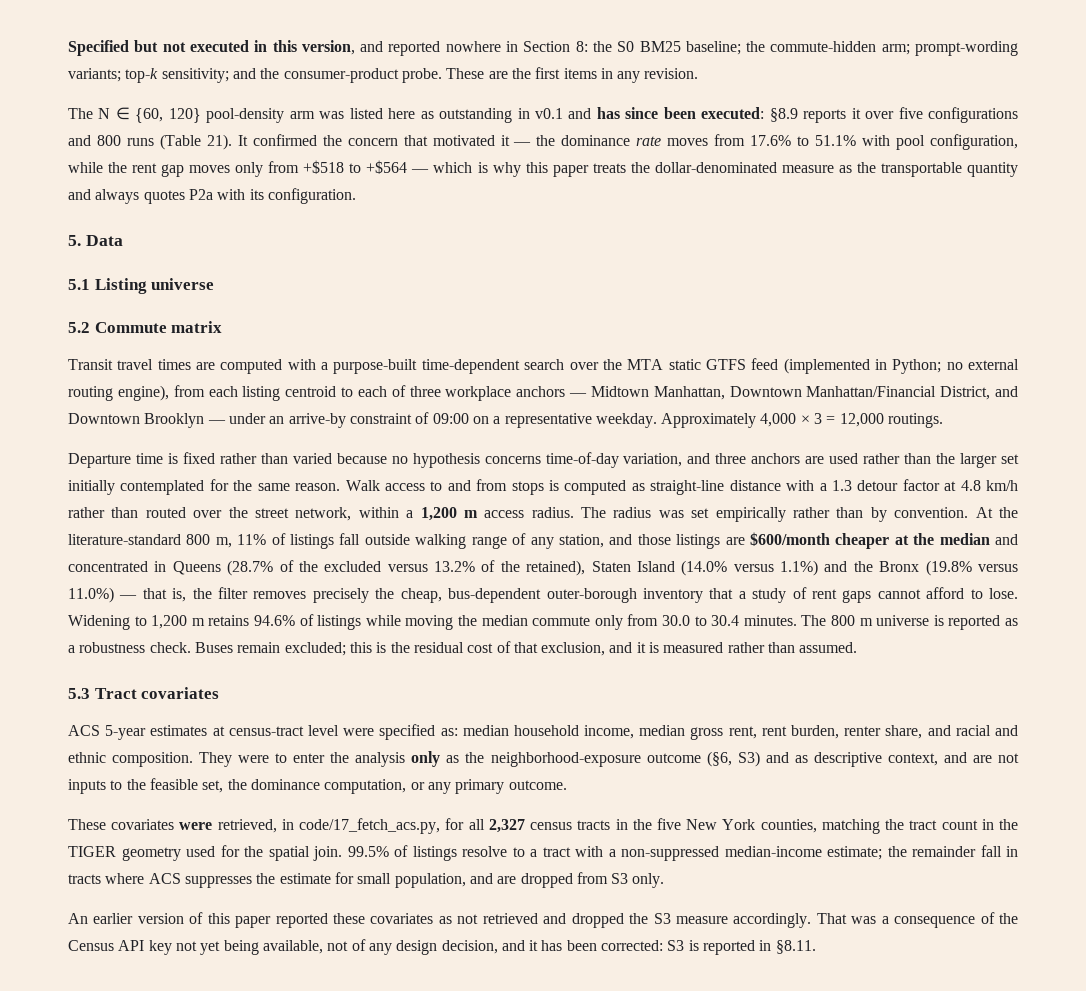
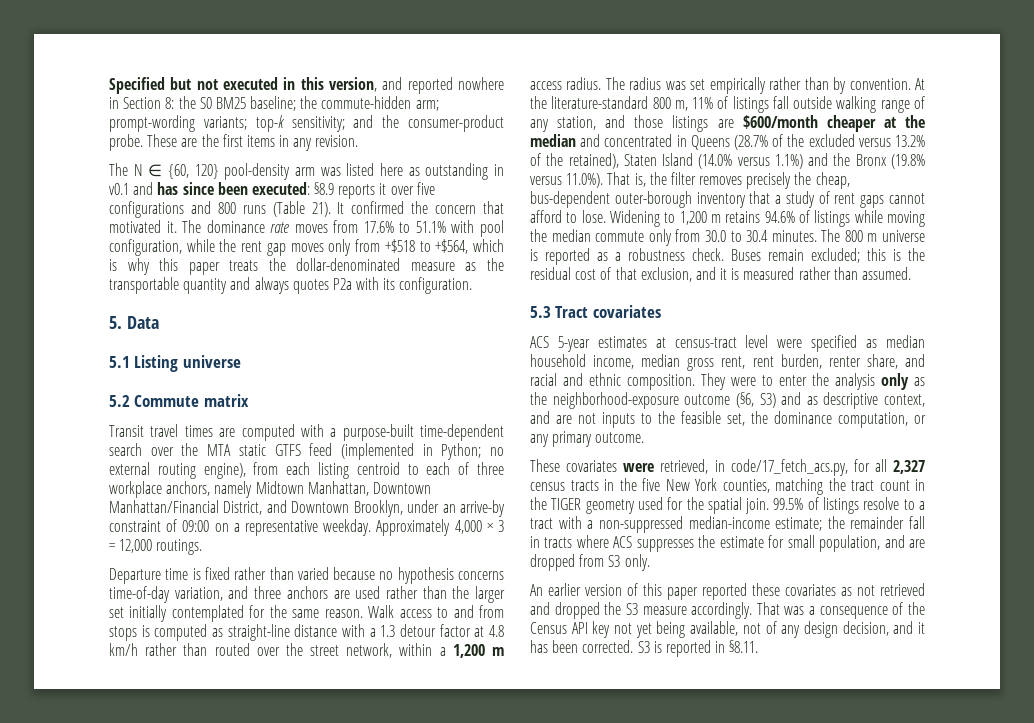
- It confirmed the concern that motivated it — the dominance rate moves from 17.6% to 51.1% with pool configuration, while the rent gap moves only from +$518 to +$564 — which is why this paper treats the dollar-denominated measure as the transportable quantity and always quotes P2a with its configuration.
+ It confirmed the concern that motivated it. The dominance rate moves from 17.6% to 51.1% with pool configuration, while the rent gap moves only from +$518 to +$564, which is why this paper treats the dollar-denominated measure as the transportable quantity and always quotes P2a with its configuration.
- Transit travel times are computed with a purpose-built time-dependent search over the MTA static GTFS feed (implemented in Python; no external routing engine), from each listing centroid to each of three workplace anchors — Midtown Manhattan, Downtown Manhattan/Financial District, and Downtown Brooklyn — under an arrive-by constraint of 09:00 on a representative weekday.
+ Transit travel times are computed with a purpose-built time-dependent search over the MTA static GTFS feed (implemented in Python; no external routing engine), from each listing centroid to each of three workplace anchors, namely Midtown Manhattan, Downtown Manhattan/Financial District, and Downtown Brooklyn, under an arrive-by constraint of 09:00 on a representative weekday.
- At the literature-standard 800 m, 11% of listings fall outside walking range of any station, and those listings are $600/month cheaper at the median and concentrated in Queens (28.7% of the excluded versus 13.2% of the retained), Staten Island (14.0% versus 1.1%) and the Bronx (19.8% versus 11.0%) — that is, the filter removes precisely the cheap, bus-dependent outer-borough inventory that a study of rent gaps cannot afford to lose.
+ At the literature-standard 800 m, 11% of listings fall outside walking range of any station, and those listings are $600/month cheaper at the median and concentrated in Queens (28.7% of the excluded versus 13.2% of the retained), Staten Island (14.0% versus 1.1%) and the Bronx (19.8% versus 11.0%). That is, the filter removes precisely the cheap, bus-dependent outer-borough inventory that a study of rent gaps cannot afford to lose.
- ACS 5-year estimates at census-tract level were specified as: median household income, median gross rent, rent burden, renter share, and racial and ethnic composition.
+ ACS 5-year estimates at census-tract level were specified as median household income, median gross rent, rent burden, renter share, and racial and ethnic composition.
- That was a consequence of the Census API key not yet being available, not of any design decision, and it has been corrected: S3 is reported in §8.11.
+ That was a consequence of the Census API key not yet being available, not of any design decision, and it has been corrected. S3 is reported in §8.11.

